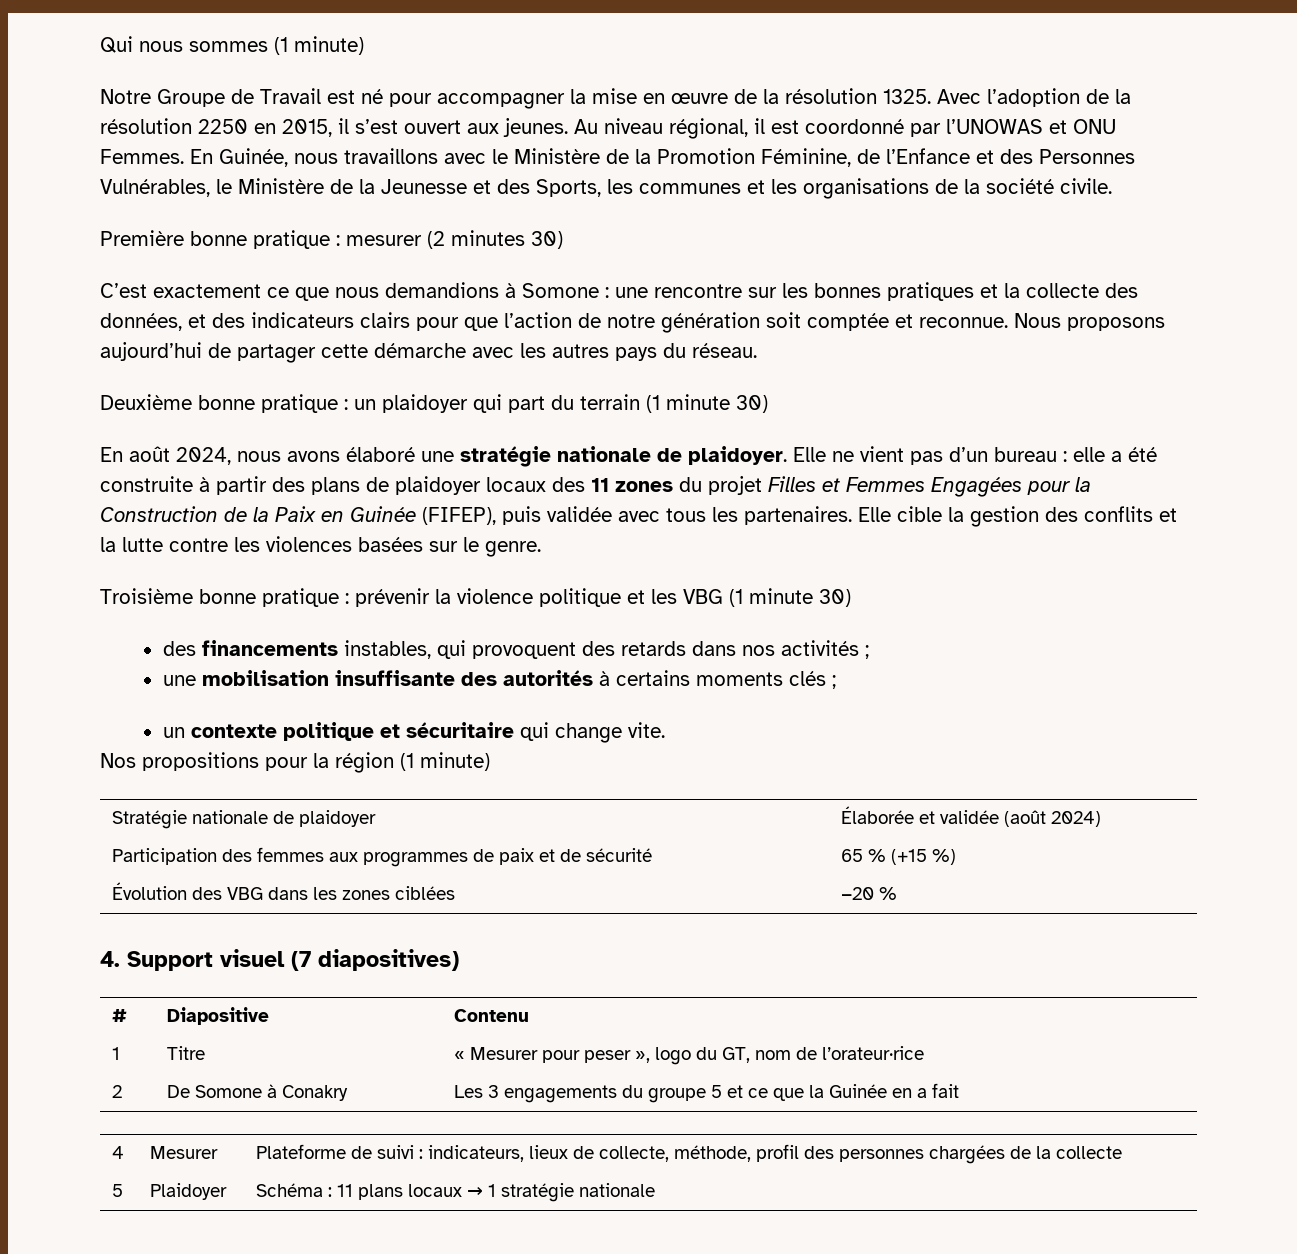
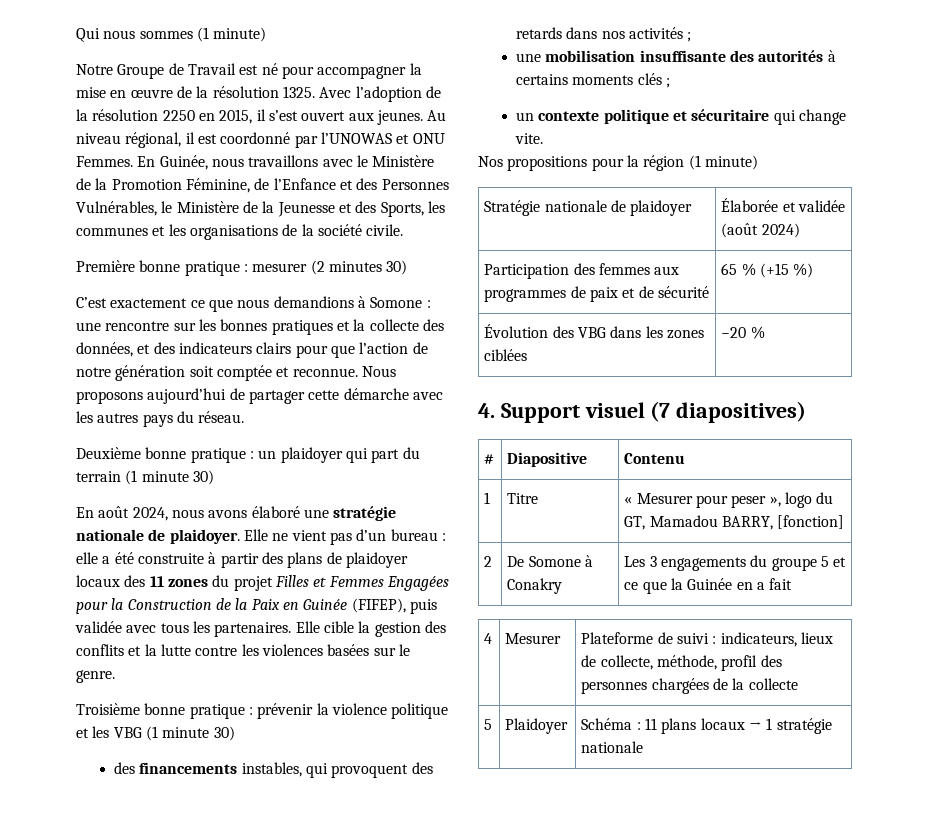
- 1 | Titre | « Mesurer pour peser », logo du GT, nom de l’orateur·rice
+ 1 | Titre | « Mesurer pour peser », logo du GT, Mamadou BARRY, [fonction]

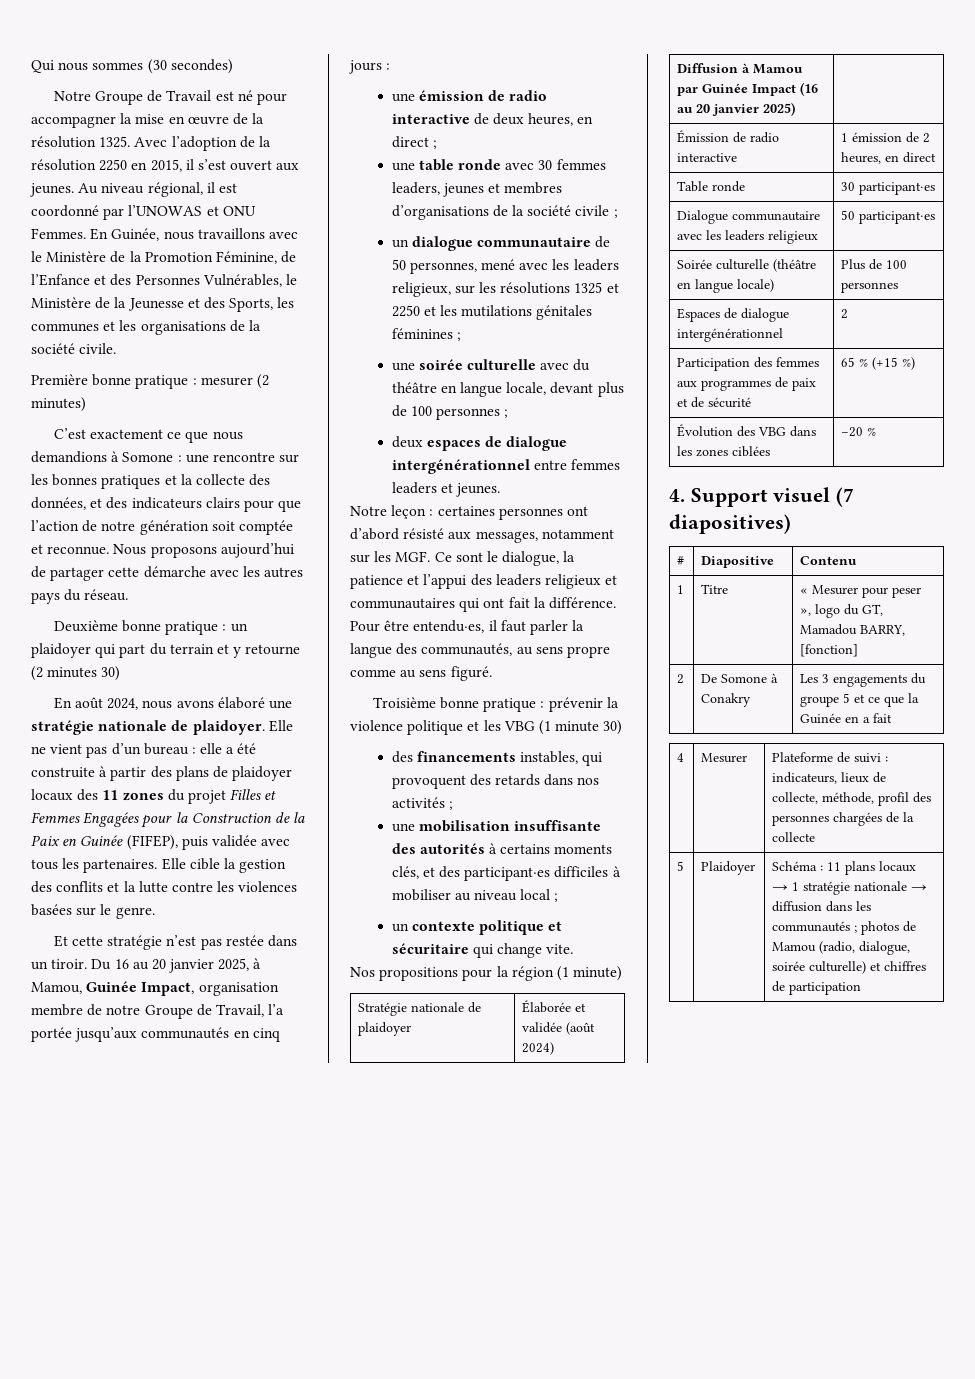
- Qui nous sommes (1 minute)
+ Qui nous sommes (30 secondes)
- Première bonne pratique : mesurer (2 minutes 30)
+ Première bonne pratique : mesurer (2 minutes)
- Deuxième bonne pratique : un plaidoyer qui part du terrain (1 minute 30)
+ Deuxième bonne pratique : un plaidoyer qui part du terrain et y retourne (2 minutes 30)
+ Et cette stratégie n’est pas restée dans un tiroir. Du 16 au 20 janvier 2025, à Mamou, Guinée Impact, organisation membre de notre Groupe de Travail, l’a portée jusqu’aux communautés en cinq jours :
+ une émission de radio interactive de deux heures, en direct ;
+ une table ronde avec 30 femmes leaders, jeunes et membres d’organisations de la société civile ;
+ un dialogue communautaire de 50 personnes, mené avec les leaders religieux, sur les résolutions 1325 et 2250 et les mutilations génitales féminines ;
+ une soirée culturelle avec du théâtre en langue locale, devant plus de 100 personnes ;
+ deux espaces de dialogue intergénérationnel entre femmes leaders et jeunes.
+ Notre leçon : certaines personnes ont d’abord résisté aux messages, notamment sur les MGF. Ce sont le dialogue, la patience et l’appui des leaders religieux et communautaires qui ont fait la différence. Pour être entendu·es, il faut parler la langue des communautés, au sens propre comme au sens figuré.
- une mobilisation insuffisante des autorités à certains moments clés ;
+ une mobilisation insuffisante des autorités à certains moments clés, et des participant·es difficiles à mobiliser au niveau local ;
+ Diffusion à Mamou par Guinée Impact (16 au 20 janvier 2025) |
+ Émission de radio interactive | 1 émission de 2 heures, en direct
+ Table ronde | 30 participant·es
+ Dialogue communautaire avec les leaders religieux | 50 participant·es
+ Soirée culturelle (théâtre en langue locale) | Plus de 100 personnes
+ Espaces de dialogue intergénérationnel | 2
- 5 | Plaidoyer | Schéma : 11 plans locaux → 1 stratégie nationale
+ 5 | Plaidoyer | Schéma : 11 plans locaux → 1 stratégie nationale → diffusion dans les communautés ; photos de Mamou (radio, dialogue, soirée culturelle) et chiffres de participation

